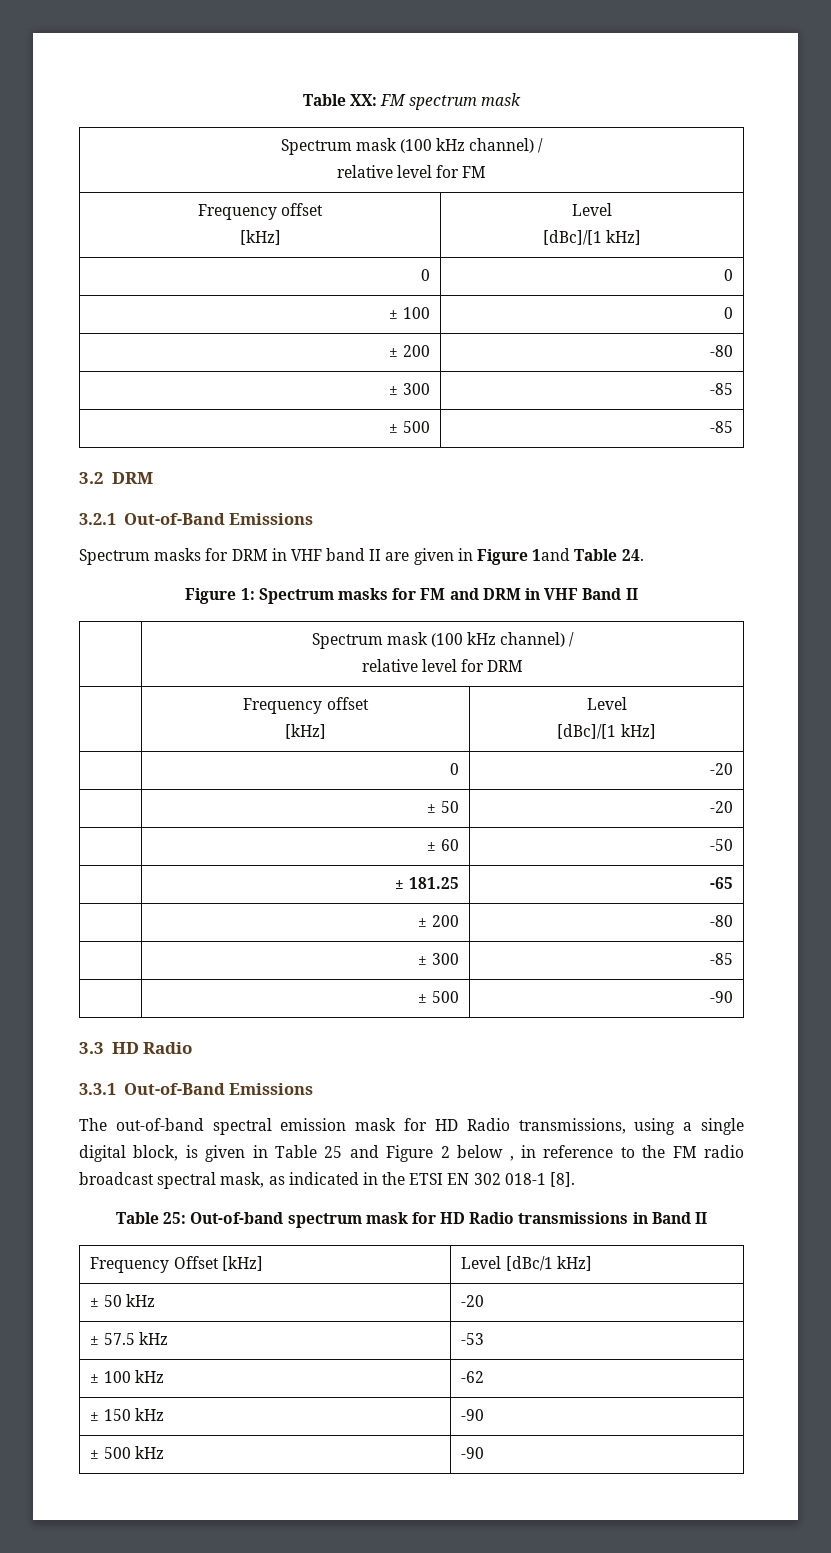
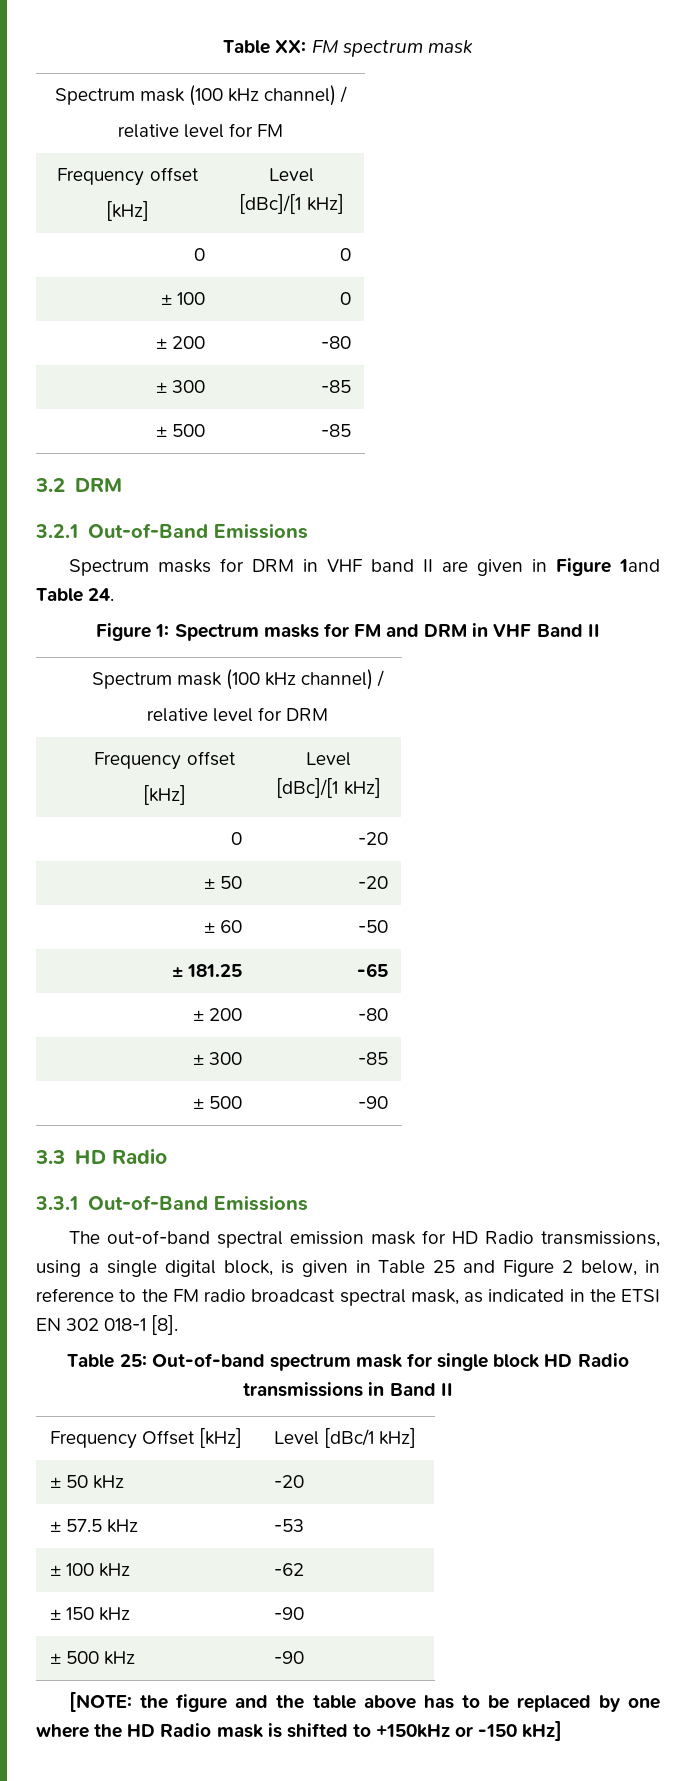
- The out-of-band spectral emission mask for HD Radio transmissions, using a single digital block, is given in Table 25 and Figure 2 below , in reference to the FM radio broadcast spectral mask, as indicated in the ETSI EN 302 018-1 [8].
+ The out-of-band spectral emission mask for HD Radio transmissions, using a single digital block, is given in Table 25 and Figure 2 below, in reference to the FM radio broadcast spectral mask, as indicated in the ETSI EN 302 018-1 [8].
- Table 25: Out-of-band spectrum mask for HD Radio transmissions in Band II
+ Table 25: Out-of-band spectrum mask for single block HD Radio transmissions in Band II
+ [NOTE: the figure and the table above has to be replaced by one where the HD Radio mask is shifted to +150kHz or -150 kHz]

